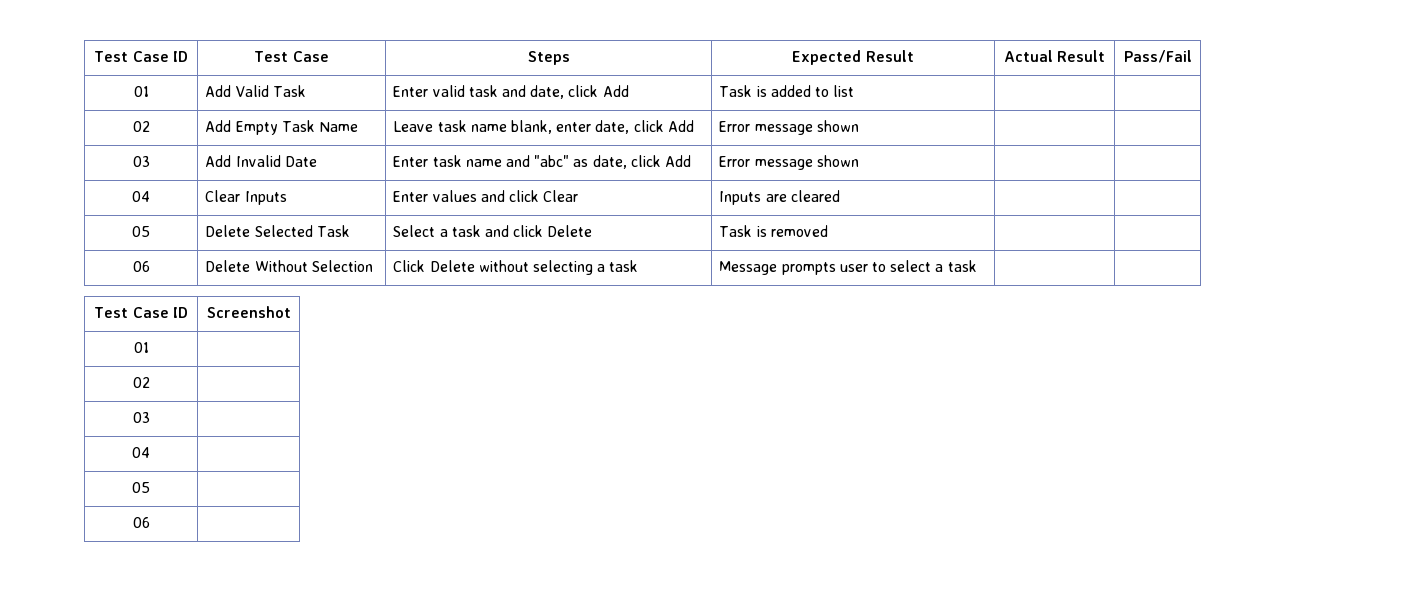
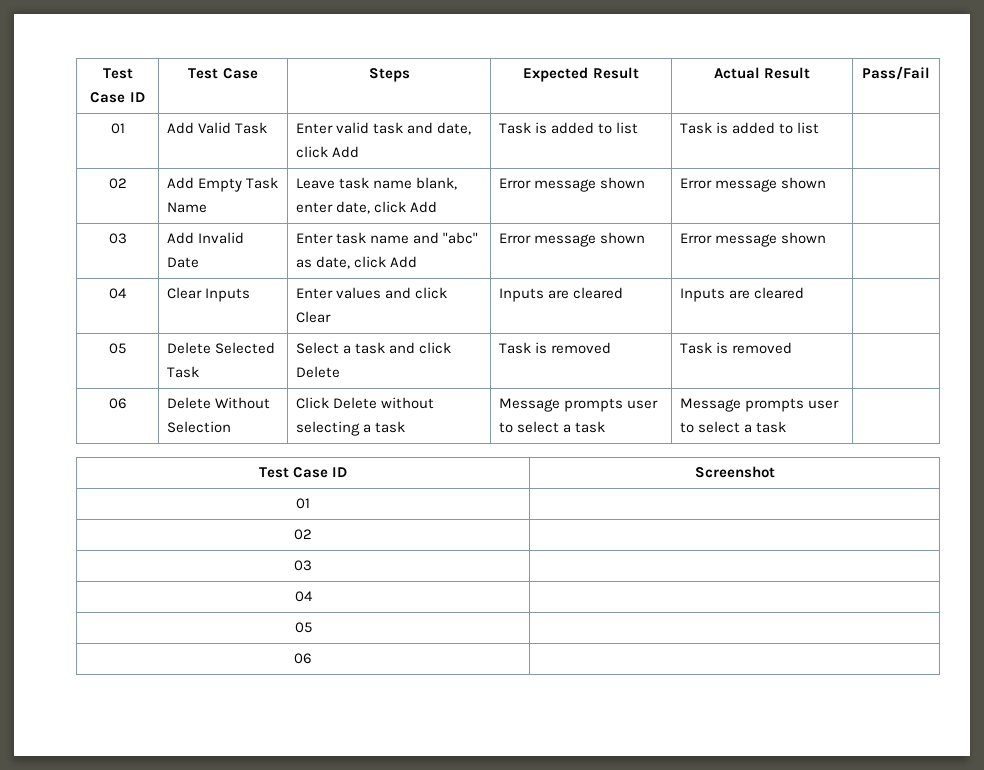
- 01 | Add Valid Task | Enter valid task and date, click Add | Task is added to list | |
+ 01 | Add Valid Task | Enter valid task and date, click Add | Task is added to list | Task is added to list |
- 02 | Add Empty Task Name | Leave task name blank, enter date, click Add | Error message shown | |
+ 02 | Add Empty Task Name | Leave task name blank, enter date, click Add | Error message shown | Error message shown |
- 03 | Add Invalid Date | Enter task name and "abc" as date, click Add | Error message shown | |
+ 03 | Add Invalid Date | Enter task name and "abc" as date, click Add | Error message shown | Error message shown |
- 04 | Clear Inputs | Enter values and click Clear | Inputs are cleared | |
+ 04 | Clear Inputs | Enter values and click Clear | Inputs are cleared | Inputs are cleared |
- 05 | Delete Selected Task | Select a task and click Delete | Task is removed | |
+ 05 | Delete Selected Task | Select a task and click Delete | Task is removed | Task is removed |
- 06 | Delete Without Selection | Click Delete without selecting a task | Message prompts user to select a task | |
+ 06 | Delete Without Selection | Click Delete without selecting a task | Message prompts user to select a task | Message prompts user to select a task |

